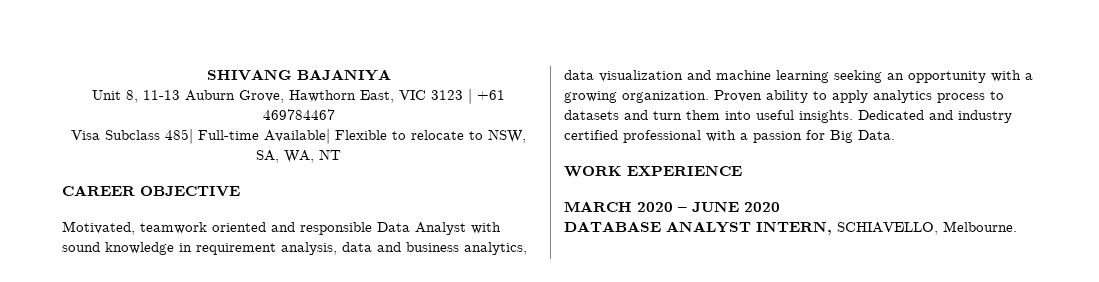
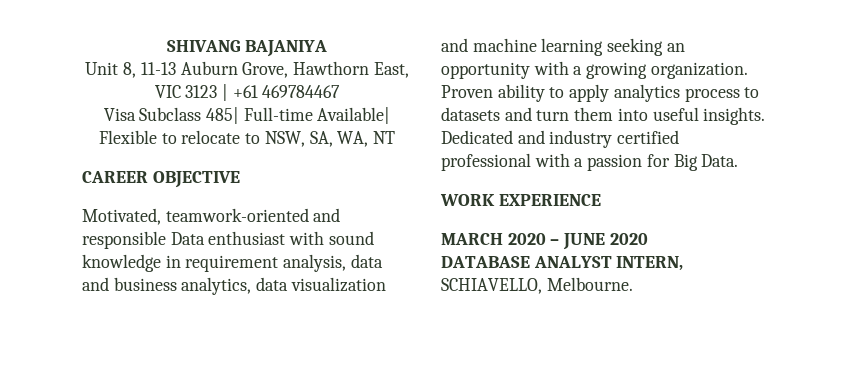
- Motivated, teamwork oriented and responsible Data Analyst with sound knowledge in requirement analysis, data and business analytics, data visualization and machine learning seeking an opportunity with a growing organization.
+ Motivated, teamwork-oriented and responsible Data enthusiast with sound knowledge in requirement analysis, data and business analytics, data visualization and machine learning seeking an opportunity with a growing organization.

